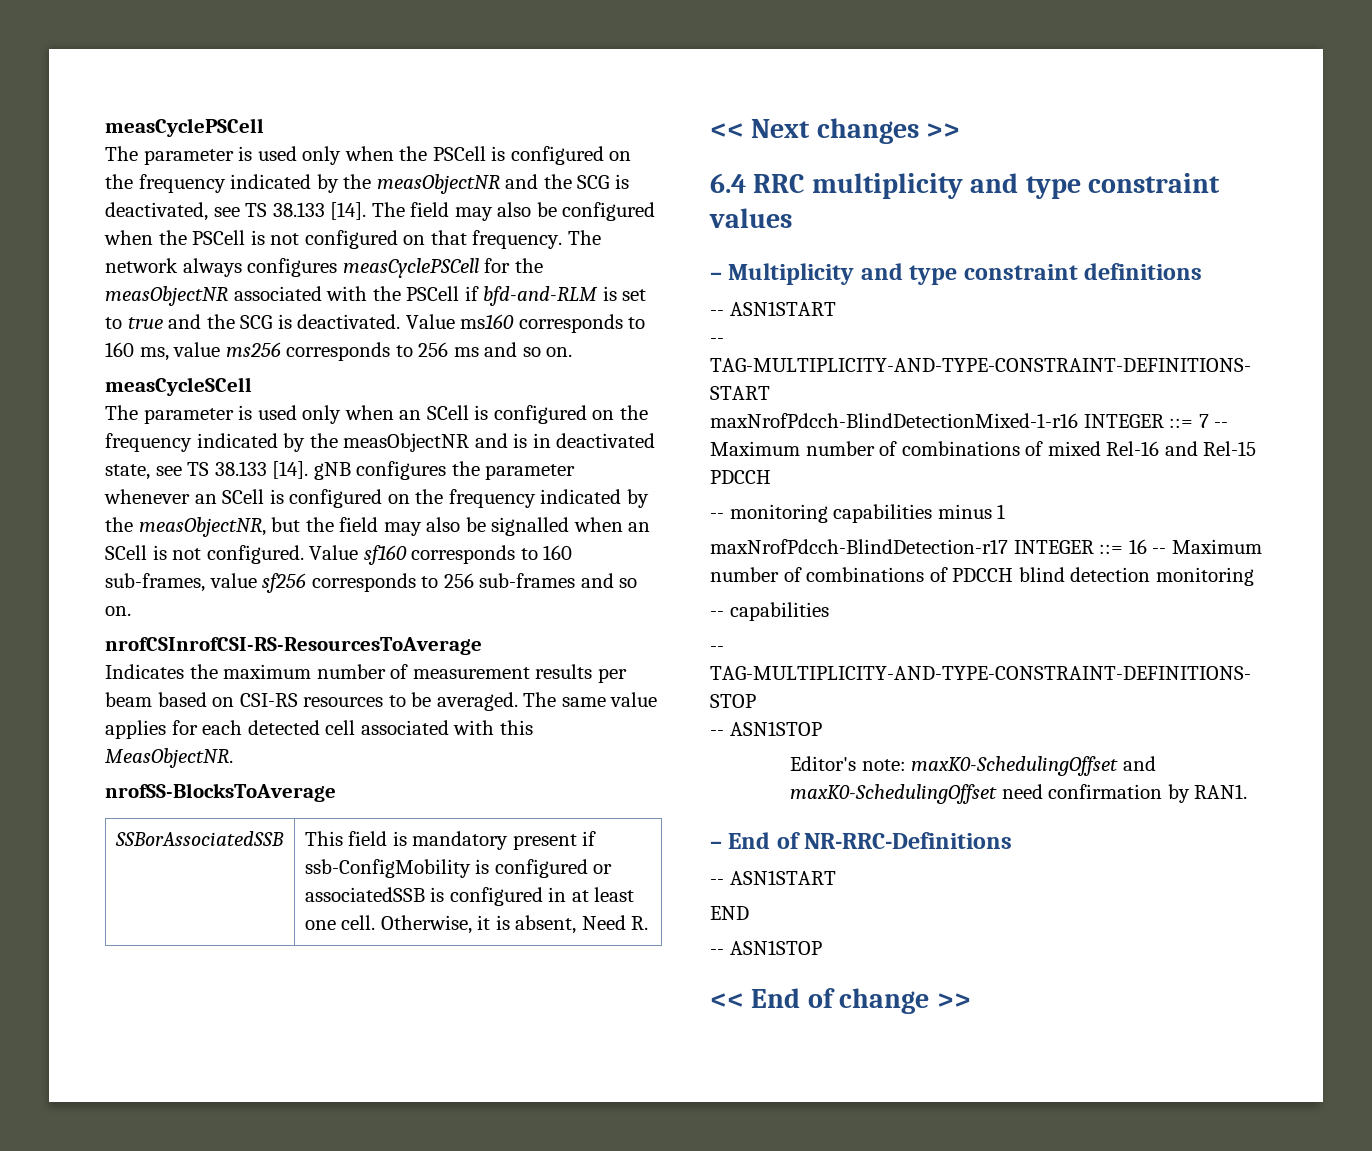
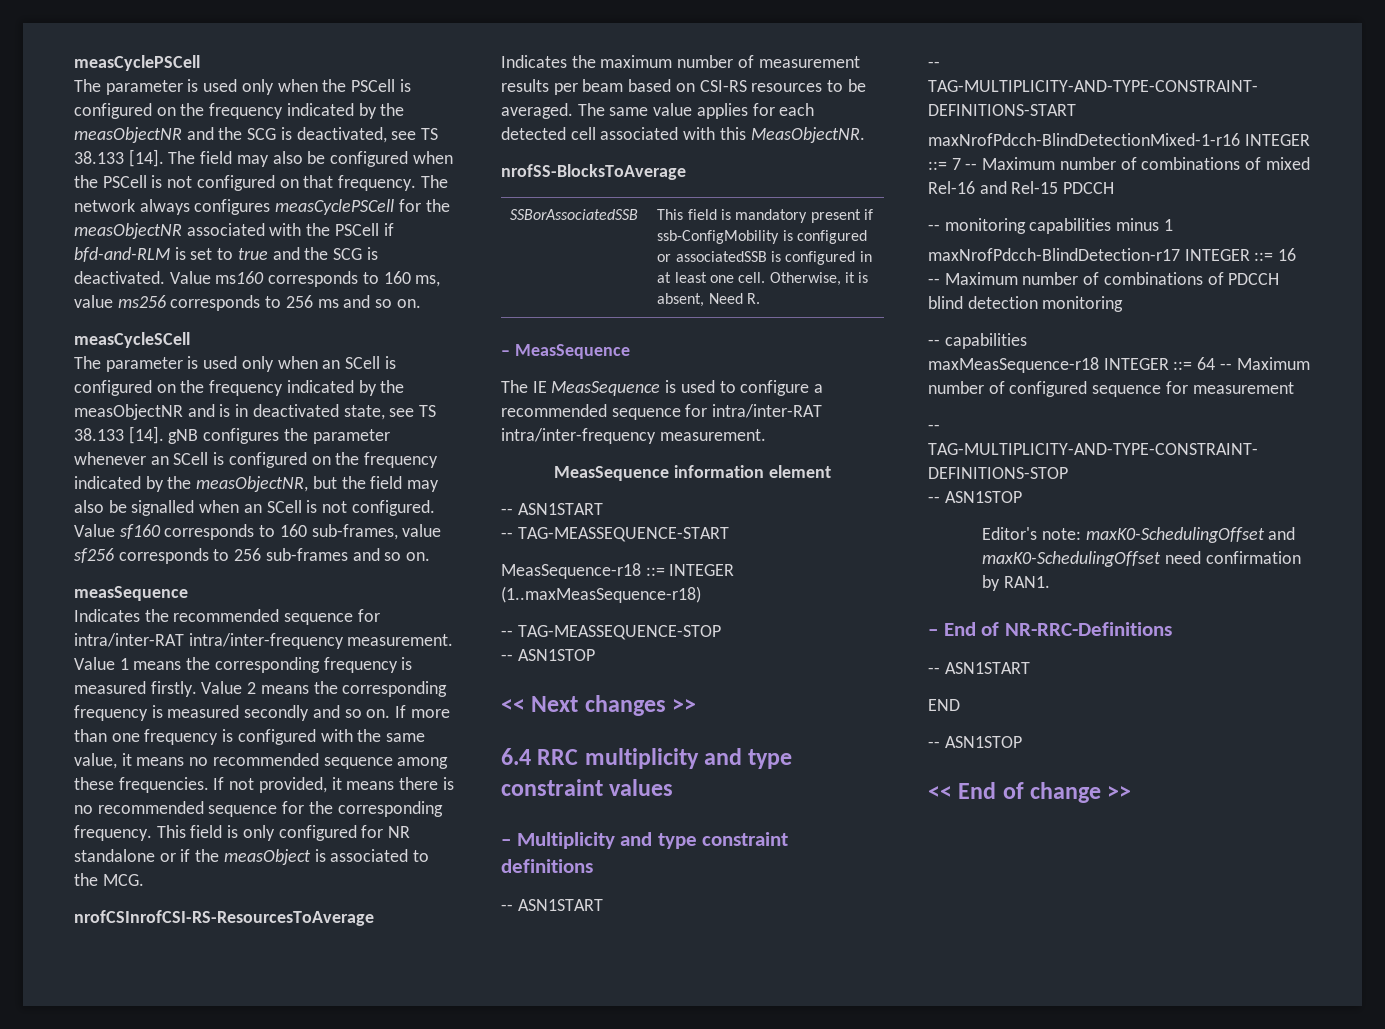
+ measSequence
+ Indicates the recommended sequence for intra/inter-RAT intra/inter-frequency measurement. Value 1 means the corresponding frequency is measured firstly. Value 2 means the corresponding frequency is measured secondly and so on. If more than one frequency is configured with the same value, it means no recommended sequence among these frequencies. If not provided, it means there is no recommended sequence for the corresponding frequency. This field is only configured for NR standalone or if the measObject is associated to the MCG.
+ – MeasSequence
+ The IE MeasSequence is used to configure a recommended sequence for intra/inter-RAT intra/inter-frequency measurement.
+ MeasSequence information element
+ -- ASN1START
+ -- TAG-MEASSEQUENCE-START
+ MeasSequence-r18 ::= INTEGER (1..maxMeasSequence-r18)
+ -- TAG-MEASSEQUENCE-STOP
+ -- ASN1STOP
+ maxMeasSequence-r18 INTEGER ::= 64 -- Maximum number of configured sequence for measurement

